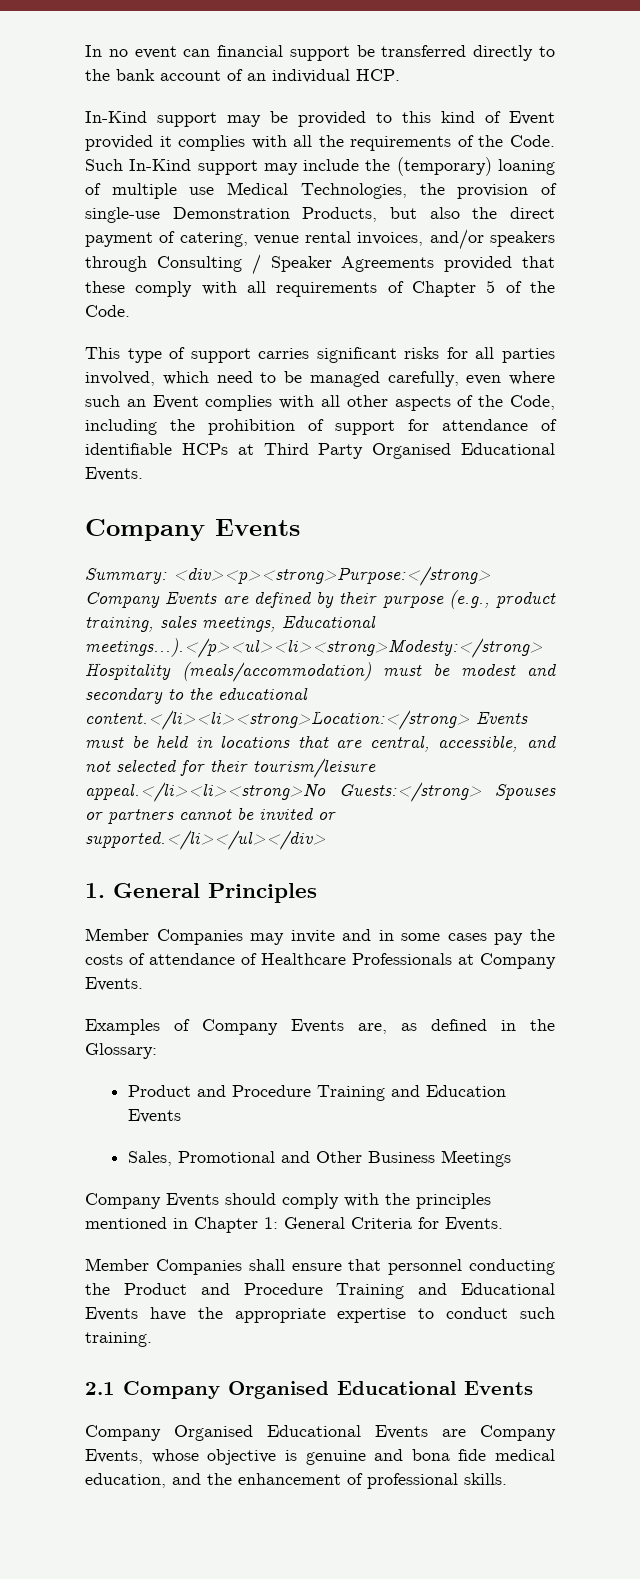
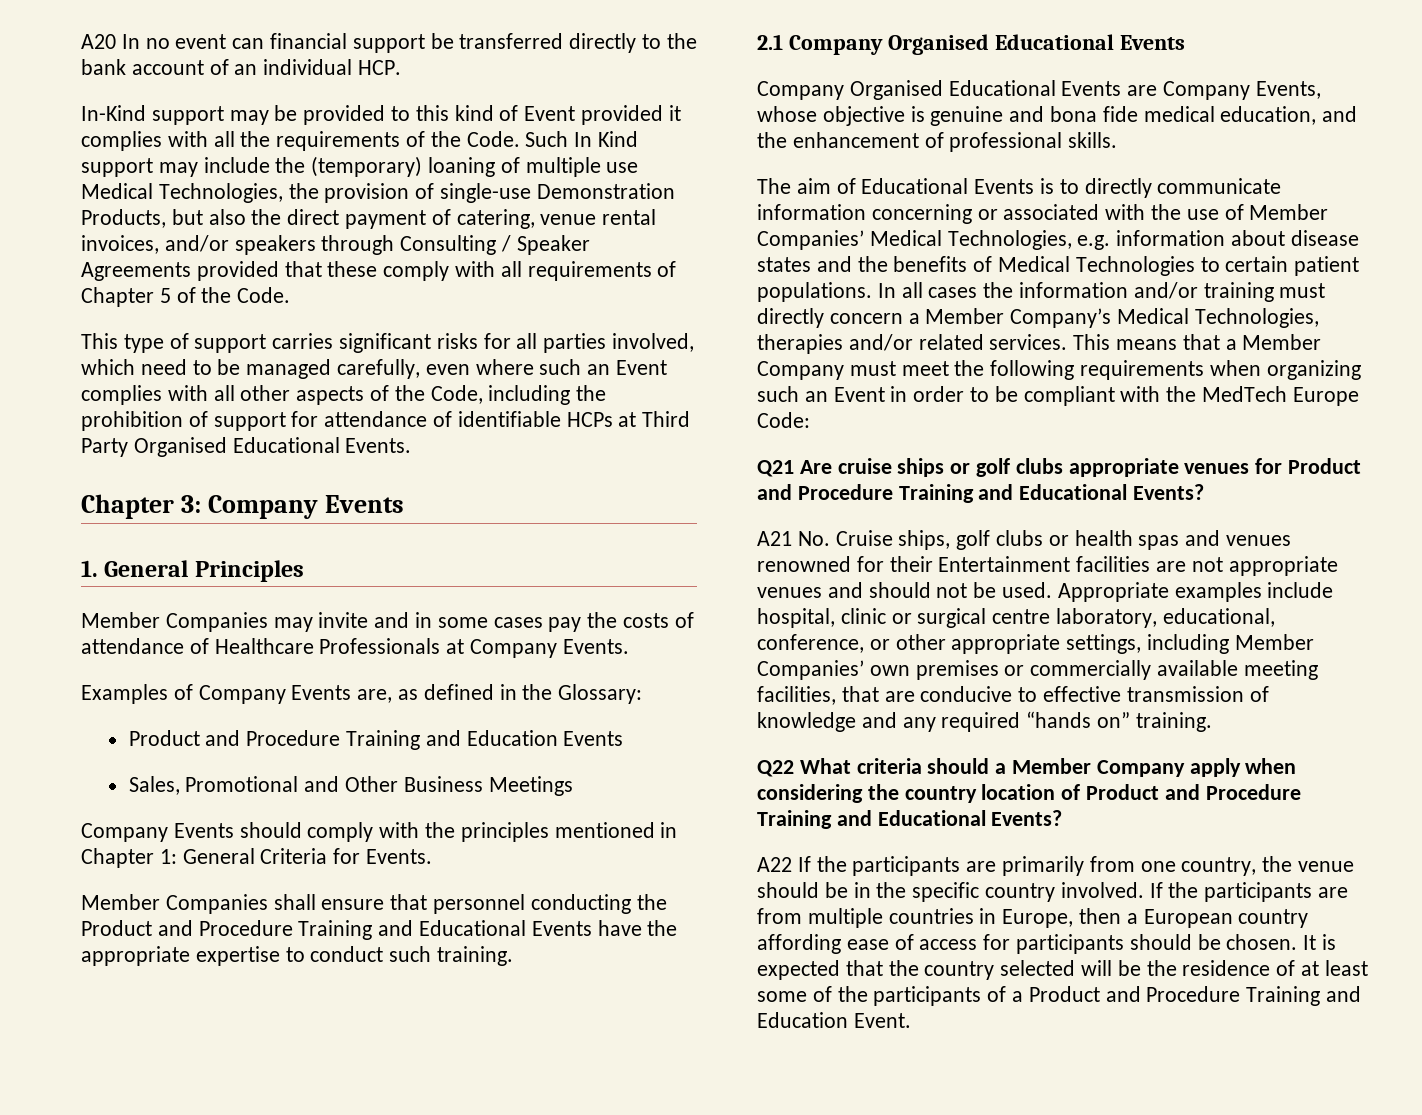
- In no event can financial support be transferred directly to the bank account of an individual HCP.
+ A20 In no event can financial support be transferred directly to the bank account of an individual HCP.
- Such In-Kind support may include the (temporary) loaning of multiple use Medical Technologies, the provision of single-use Demonstration Products, but also the direct payment of catering, venue rental invoices, and/or speakers through Consulting / Speaker Agreements provided that these comply with all requirements of Chapter 5 of the Code.
+ Such In Kind support may include the (temporary) loaning of multiple use Medical Technologies, the provision of single-use Demonstration Products, but also the direct payment of catering, venue rental invoices, and/or speakers through Consulting / Speaker Agreements provided that these comply with all requirements of Chapter 5 of the Code.
  This type of support carries significant risks for all parties involved, which need to be managed carefully, even where such an Event complies with all other aspects of the Code, including the prohibition of support for attendance of identifiable HCPs at Third Party Organised Educational Events.
- Company Events
- Summary: <div><p><strong>Purpose:</strong> Company Events are defined by their purpose (e.g., product training, sales meetings, Educational meetings...).</p><ul><li><strong>Modesty:</strong> Hospitality (meals/accommodation) must be modest and secondary to the educational content.</li><li><strong>Location:</strong> Events must be held in locations that are central, accessible, and not selected for their tourism/leisure appeal.</li><li><strong>No Guests:</strong> Spouses or partners cannot be invited or supported.</li></ul></div>
+ Chapter 3: Company Events
+ The aim of Educational Events is to directly communicate information concerning or associated with the use of Member Companies’ Medical Technologies, e.g. information about disease states and the benefits of Medical Technologies to certain patient populations. In all cases the information and/or training must directly concern a Member Company’s Medical Technologies, therapies and/or related services. This means that a Member Company must meet the following requirements when organizing such an Event in order to be compliant with the MedTech Europe Code:
+ Q21 Are cruise ships or golf clubs appropriate venues for Product and Procedure Training and Educational Events?
+ A21 No. Cruise ships, golf clubs or health spas and venues renowned for their Entertainment facilities are not appropriate venues and should not be used. Appropriate examples include hospital, clinic or surgical centre laboratory, educational, conference, or other appropriate settings, including Member Companies’ own premises or commercially available meeting facilities, that are conducive to effective transmission of knowledge and any required “hands on” training.
+ Q22 What criteria should a Member Company apply when considering the country location of Product and Procedure Training and Educational Events?
+ A22 If the participants are primarily from one country, the venue should be in the specific country involved. If the participants are from multiple countries in Europe, then a European country affording ease of access for participants should be chosen. It is expected that the country selected will be the residence of at least some of the participants of a Product and Procedure Training and Education Event.

